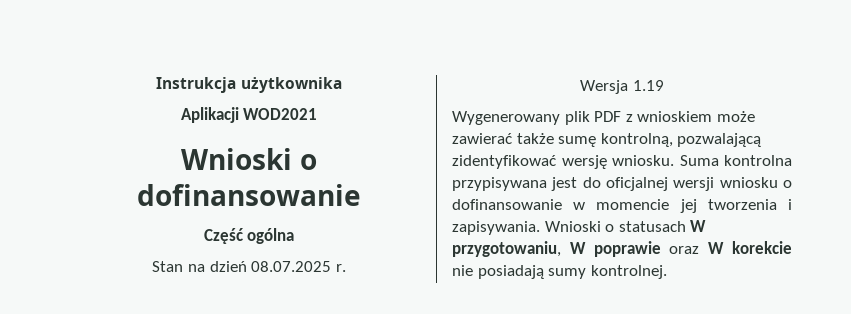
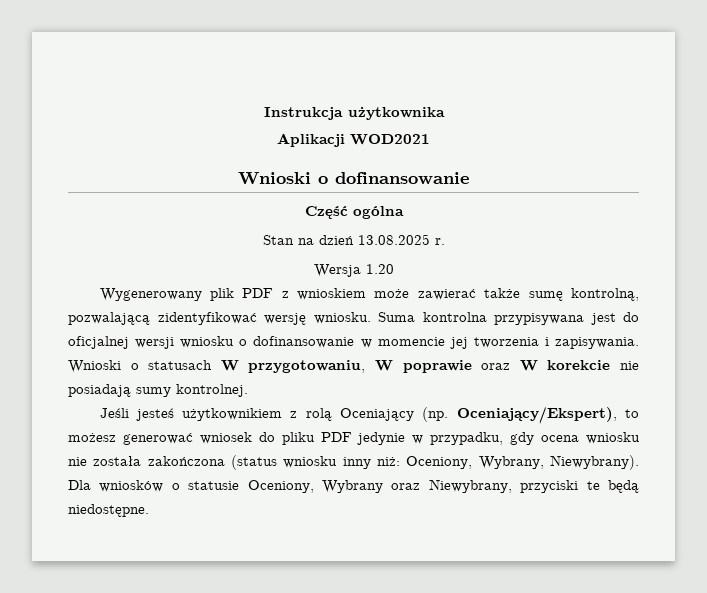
- Stan na dzień 08.07.2025 r.
+ Stan na dzień 13.08.2025 r.
- Wersja 1.19
+ Wersja 1.20
+ Jeśli jesteś użytkownikiem z rolą Oceniający (np. Oceniający/Ekspert), to możesz generować wniosek do pliku PDF jedynie w przypadku, gdy ocena wniosku nie została zakończona (status wniosku inny niż: Oceniony, Wybrany, Niewybrany). Dla wniosków o statusie Oceniony, Wybrany oraz Niewybrany, przyciski te będą niedostępne.

